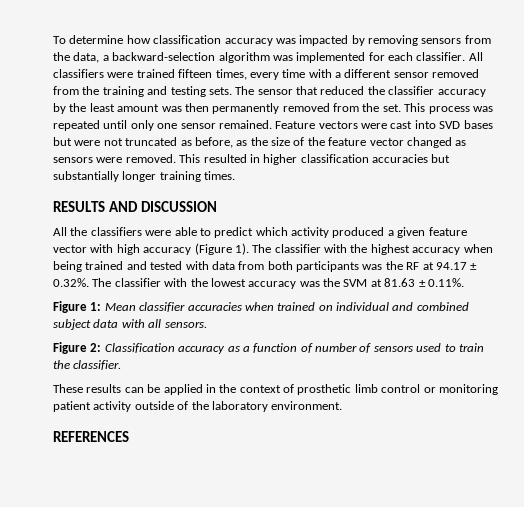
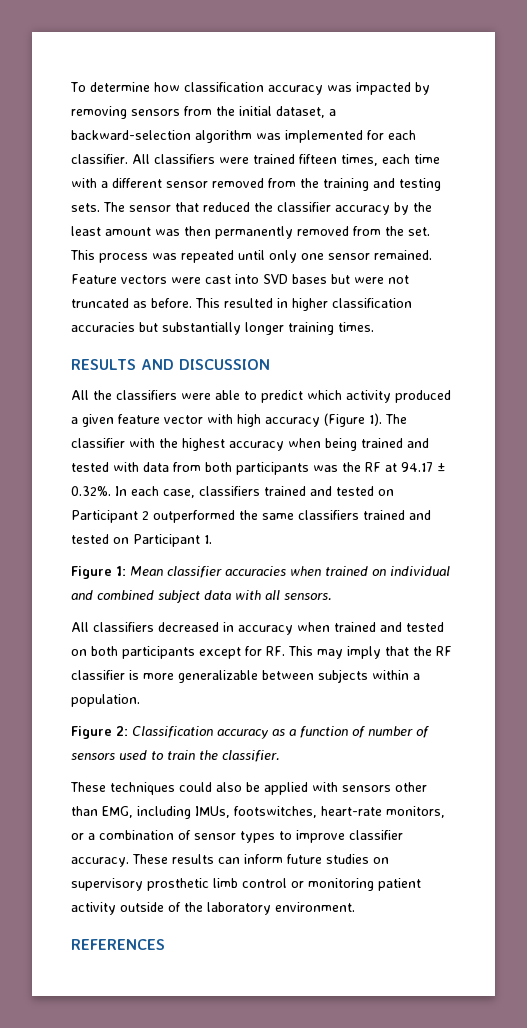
- To determine how classification accuracy was impacted by removing sensors from the data, a backward-selection algorithm was implemented for each classifier.
+ To determine how classification accuracy was impacted by removing sensors from the initial dataset, a backward-selection algorithm was implemented for each classifier.
- All classifiers were trained fifteen times, every time with a different sensor removed from the training and testing sets.
+ All classifiers were trained fifteen times, each time with a different sensor removed from the training and testing sets.
- Feature vectors were cast into SVD bases but were not truncated as before, as the size of the feature vector changed as sensors were removed.
+ Feature vectors were cast into SVD bases but were not truncated as before.
- The classifier with the highest accuracy when being trained and tested with data from both participants was the RF at 94.17 ± 0.32%. The classifier with the lowest accuracy was the SVM at 81.63 ± 0.11%.
+ The classifier with the highest accuracy when being trained and tested with data from both participants was the RF at 94.17 ± 0.32%. In each case, classifiers trained and tested on Participant 2 outperformed the same classifiers trained and tested on Participant 1.
+ All classifiers decreased in accuracy when trained and tested on both participants except for RF. This may imply that the RF classifier is more generalizable between subjects within a population.
- These results can be applied in the context of prosthetic limb control or monitoring patient activity outside of the laboratory environment.
+ These techniques could also be applied with sensors other than EMG, including IMUs, footswitches, heart-rate monitors, or a combination of sensor types to improve classifier accuracy. These results can inform future studies on supervisory prosthetic limb control or monitoring patient activity outside of the laboratory environment.

